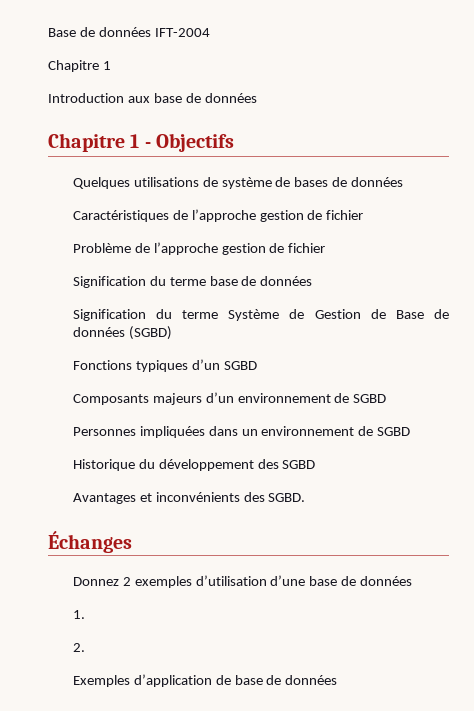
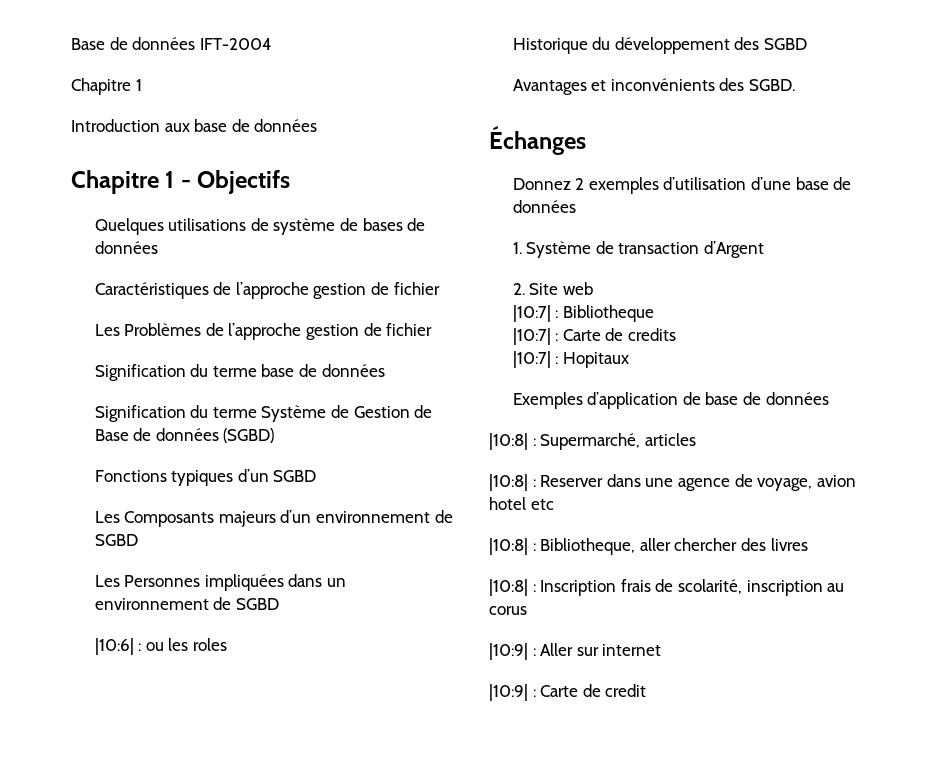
- Problème de l’approche gestion de fichier
+ Les Problèmes de l’approche gestion de fichier
- Composants majeurs d’un environnement de SGBD
+ Les Composants majeurs d’un environnement de SGBD
- Personnes impliquées dans un environnement de SGBD
+ Les Personnes impliquées dans un environnement de SGBD
+ |10:6| : ou les roles
- 1.
- 2.
+ 1. Système de transaction d’Argent
+ 2. Site web
+ |10:7| : Bibliotheque
+ |10:7| : Carte de credits
+ |10:7| : Hopitaux
+ |10:8| : Supermarché, articles
+ |10:8| : Reserver dans une agence de voyage, avion hotel etc
+ |10:8| : Bibliotheque, aller chercher des livres
+ |10:8| : Inscription frais de scolarité, inscription au corus
+ |10:9| : Aller sur internet
+ |10:9| : Carte de credit

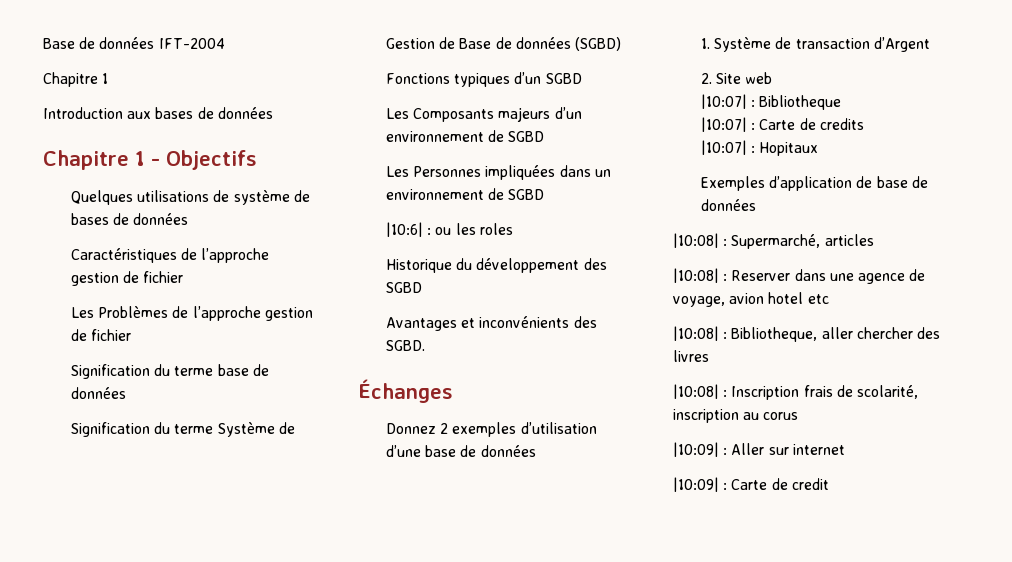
- Introduction aux base de données
+ Introduction aux bases de données
- |10:7| : Bibliotheque
+ |10:07| : Bibliotheque
- |10:7| : Carte de credits
+ |10:07| : Carte de credits
- |10:7| : Hopitaux
+ |10:07| : Hopitaux
- |10:8| : Supermarché, articles
+ |10:08| : Supermarché, articles
- |10:8| : Reserver dans une agence de voyage, avion hotel etc
+ |10:08| : Reserver dans une agence de voyage, avion hotel etc
- |10:8| : Bibliotheque, aller chercher des livres
+ |10:08| : Bibliotheque, aller chercher des livres
- |10:8| : Inscription frais de scolarité, inscription au corus
+ |10:08| : Inscription frais de scolarité, inscription au corus
- |10:9| : Aller sur internet
+ |10:09| : Aller sur internet
- |10:9| : Carte de credit
+ |10:09| : Carte de credit

